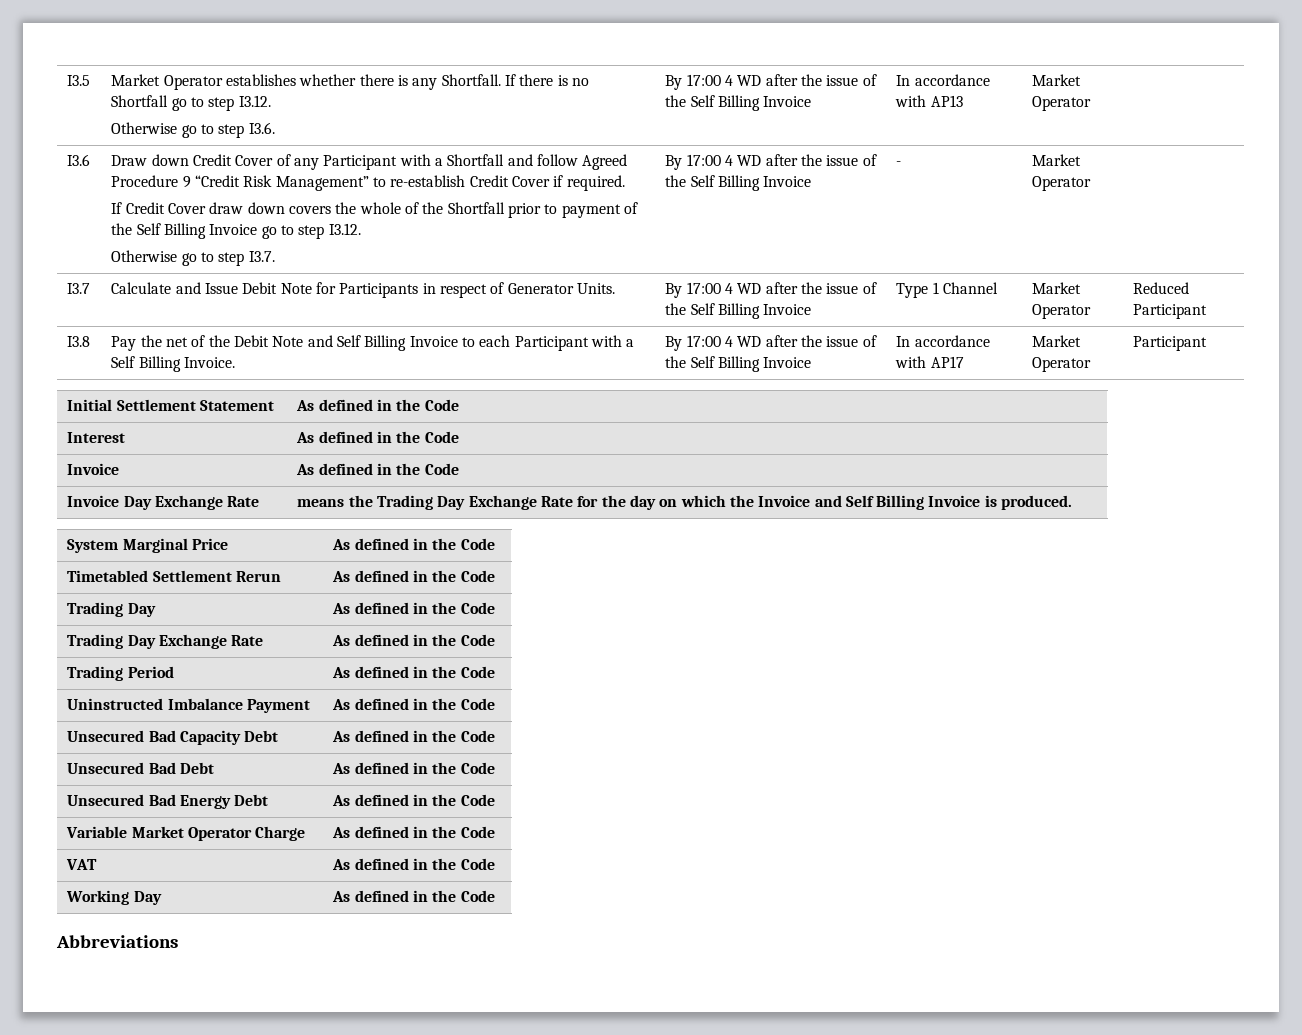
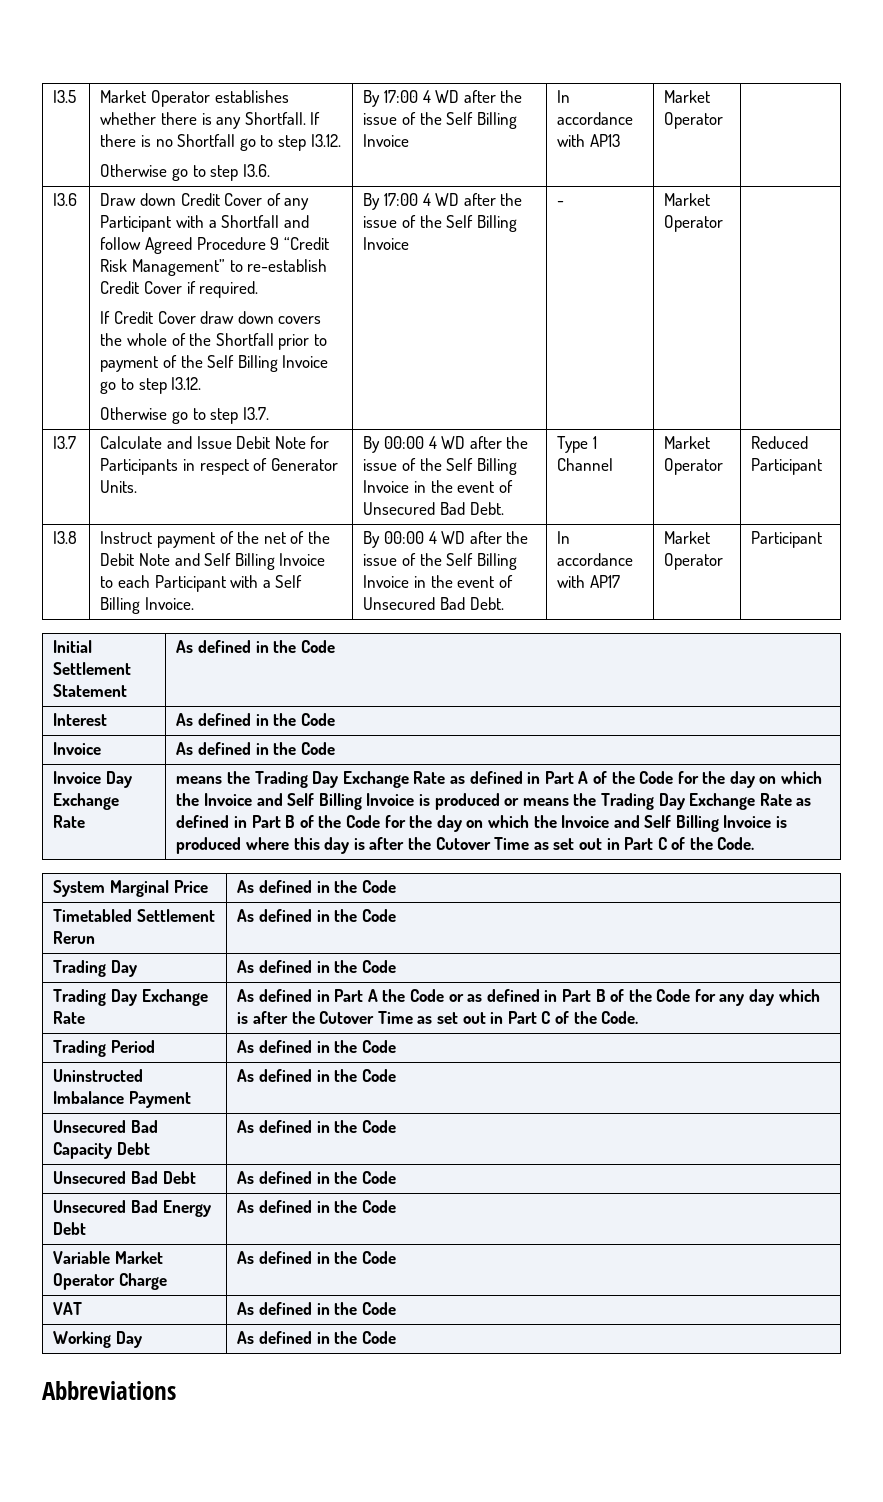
- I3.7 | Calculate and Issue Debit Note for Participants in respect of Generator Units. | By 17:00 4 WD after the issue of the Self Billing Invoice | Type 1 Channel | Market Operator | Reduced Participant
+ I3.7 | Calculate and Issue Debit Note for Participants in respect of Generator Units. | By 00:00 4 WD after the issue of the Self Billing Invoice in the event of Unsecured Bad Debt. | Type 1 Channel | Market Operator | Reduced Participant
- Pay the net of the Debit Note and Self Billing Invoice to each Participant with a Self Billing Invoice. | By 17:00 4 WD after the issue of the Self Billing Invoice
+ Instruct payment of the net of the Debit Note and Self Billing Invoice to each Participant with a Self Billing Invoice. | By 00:00 4 WD after the issue of the Self Billing Invoice in the event of Unsecured Bad Debt.
- means the Trading Day Exchange Rate for the day on which the Invoice and Self Billing Invoice is produced.
+ means the Trading Day Exchange Rate as defined in Part A of the Code for the day on which the Invoice and Self Billing Invoice is produced or means the Trading Day Exchange Rate as defined in Part B of the Code for the day on which the Invoice and Self Billing Invoice is produced where this day is after the Cutover Time as set out in Part C of the Code.
- Trading Day Exchange Rate | As defined in the Code
+ Trading Day Exchange Rate | As defined in Part A the Code or as defined in Part B of the Code for any day which is after the Cutover Time as set out in Part C of the Code.

